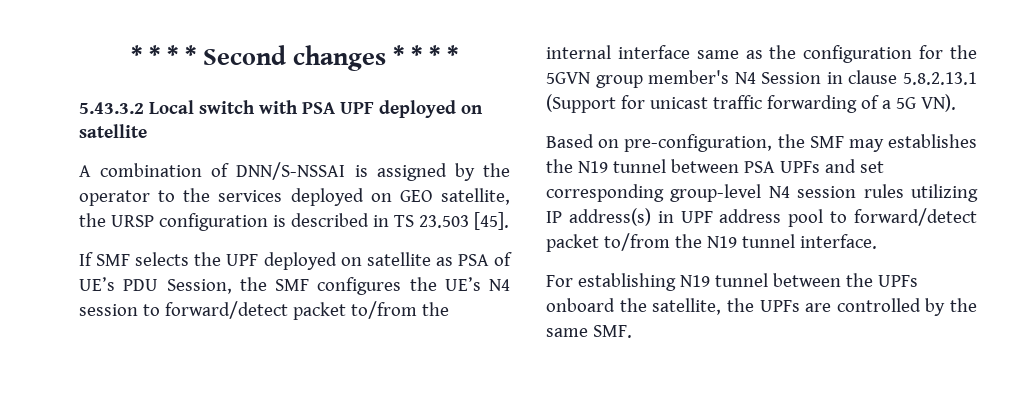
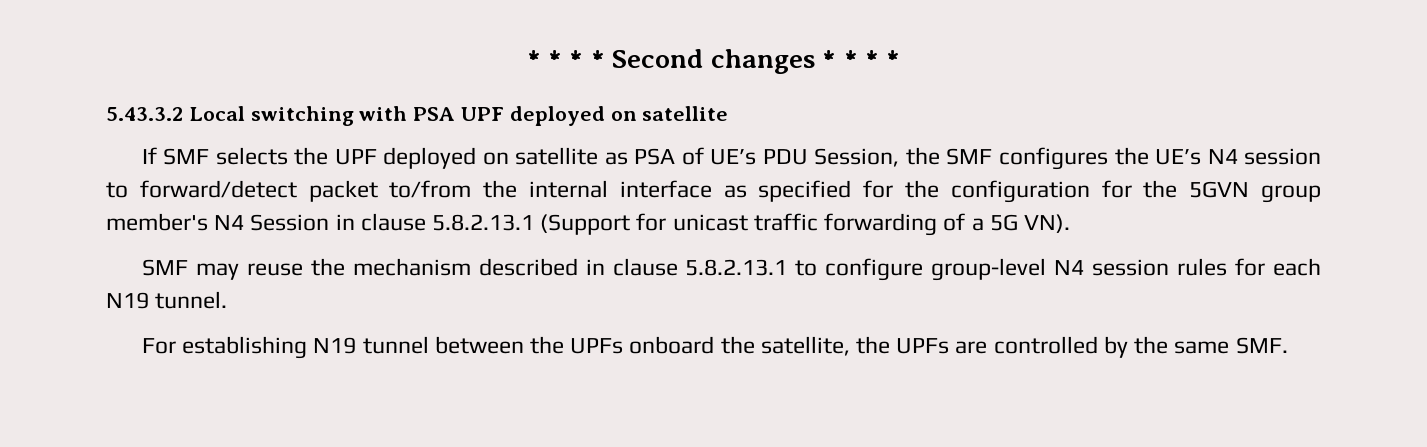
- 5.43.3.2 Local switch with PSA UPF deployed on satellite
+ 5.43.3.2 Local switching with PSA UPF deployed on satellite
- A combination of DNN/S-NSSAI is assigned by the operator to the services deployed on GEO satellite, the URSP configuration is described in TS 23.503 [45].
- If SMF selects the UPF deployed on satellite as PSA of UE’s PDU Session, the SMF configures the UE’s N4 session to forward/detect packet to/from the internal interface same as the configuration for the 5GVN group member's N4 Session in clause 5.8.2.13.1 (Support for unicast traffic forwarding of a 5G VN).
+ If SMF selects the UPF deployed on satellite as PSA of UE’s PDU Session, the SMF configures the UE’s N4 session to forward/detect packet to/from the internal interface as specified for the configuration for the 5GVN group member's N4 Session in clause 5.8.2.13.1 (Support for unicast traffic forwarding of a 5G VN).
- Based on pre-configuration, the SMF may establishes the N19 tunnel between PSA UPFs and set corresponding group-level N4 session rules utilizing IP address(s) in UPF address pool to forward/detect packet to/from the N19 tunnel interface.
+ SMF may reuse the mechanism described in clause 5.8.2.13.1 to configure group-level N4 session rules for each N19 tunnel.

